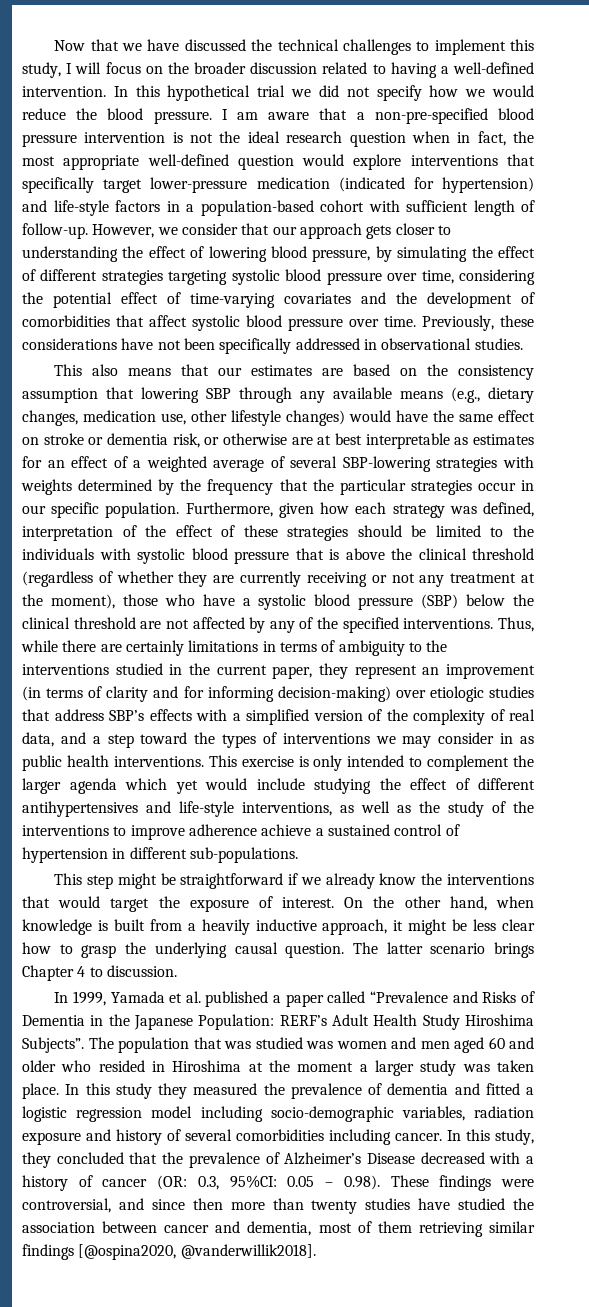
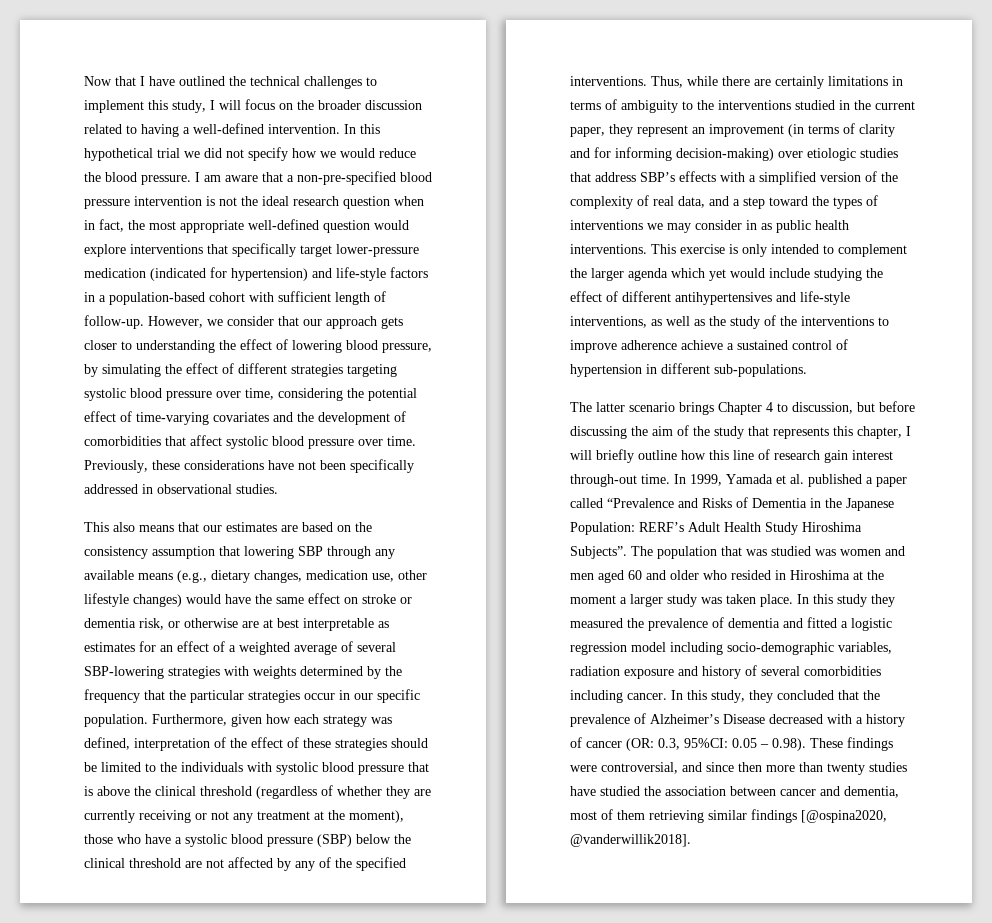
- Now that we have discussed the technical challenges to implement this study, I will focus on the broader discussion related to having a well-defined intervention.
+ Now that I have outlined the technical challenges to implement this study, I will focus on the broader discussion related to having a well-defined intervention.
- This step might be straightforward if we already know the interventions that would target the exposure of interest. On the other hand, when knowledge is built from a heavily inductive approach, it might be less clear how to grasp the underlying causal question. The latter scenario brings Chapter 4 to discussion.
- In 1999, Yamada et al. published a paper called “Prevalence and Risks of Dementia in the Japanese Population: RERF’s Adult Health Study Hiroshima Subjects”.
+ The latter scenario brings Chapter 4 to discussion, but before discussing the aim of the study that represents this chapter, I will briefly outline how this line of research gain interest through-out time. In 1999, Yamada et al. published a paper called “Prevalence and Risks of Dementia in the Japanese Population: RERF’s Adult Health Study Hiroshima Subjects”.

